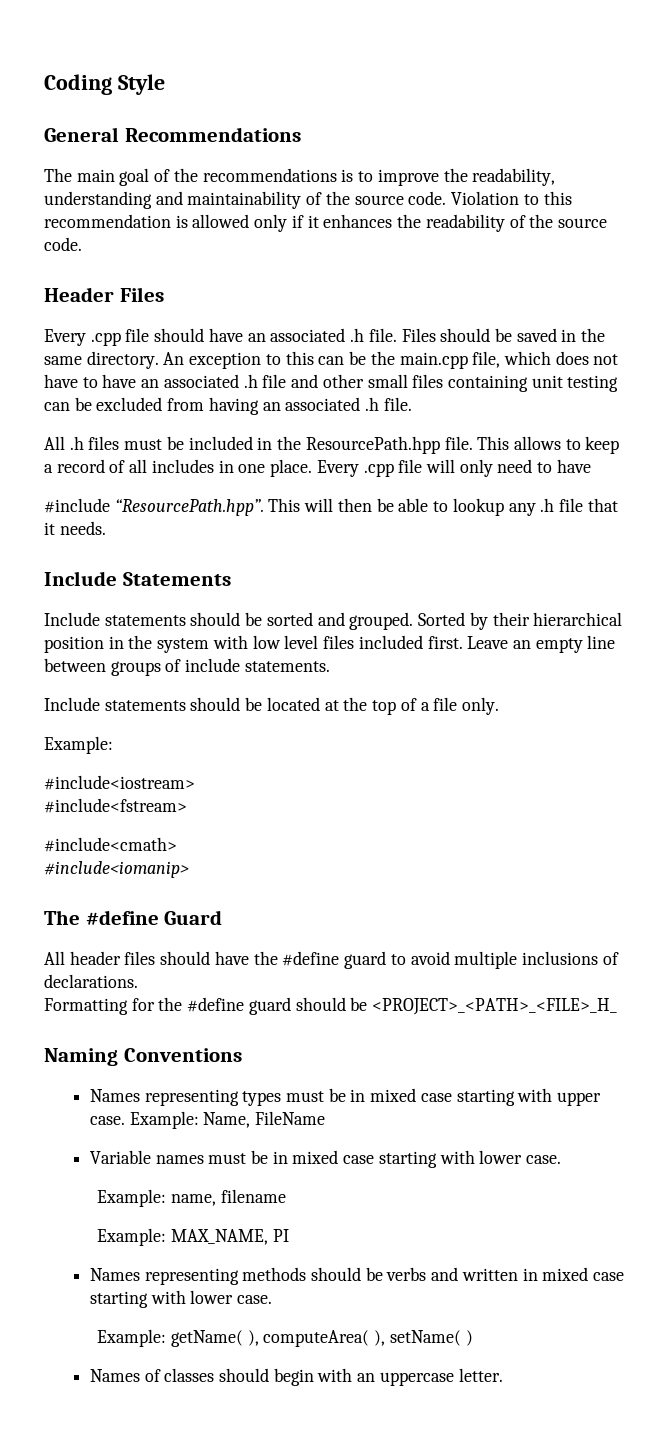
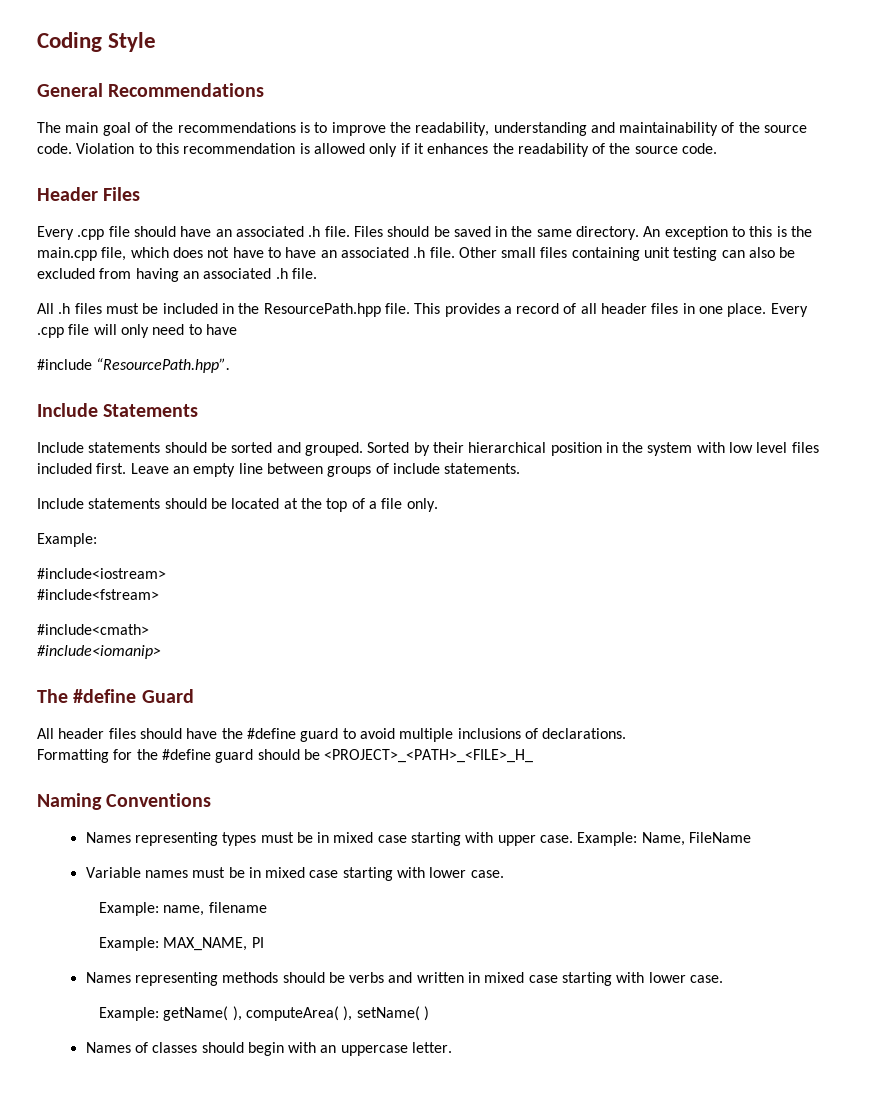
- An exception to this can be the main.cpp file, which does not have to have an associated .h file and other small files containing unit testing can be excluded from having an associated .h file.
+ An exception to this is the main.cpp file, which does not have to have an associated .h file. Other small files containing unit testing can also be excluded from having an associated .h file.
- This allows to keep a record of all includes in one place.
+ This provides a record of all header files in one place.
- #include “ResourcePath.hpp”. This will then be able to lookup any .h file that it needs.
+ #include “ResourcePath.hpp”.

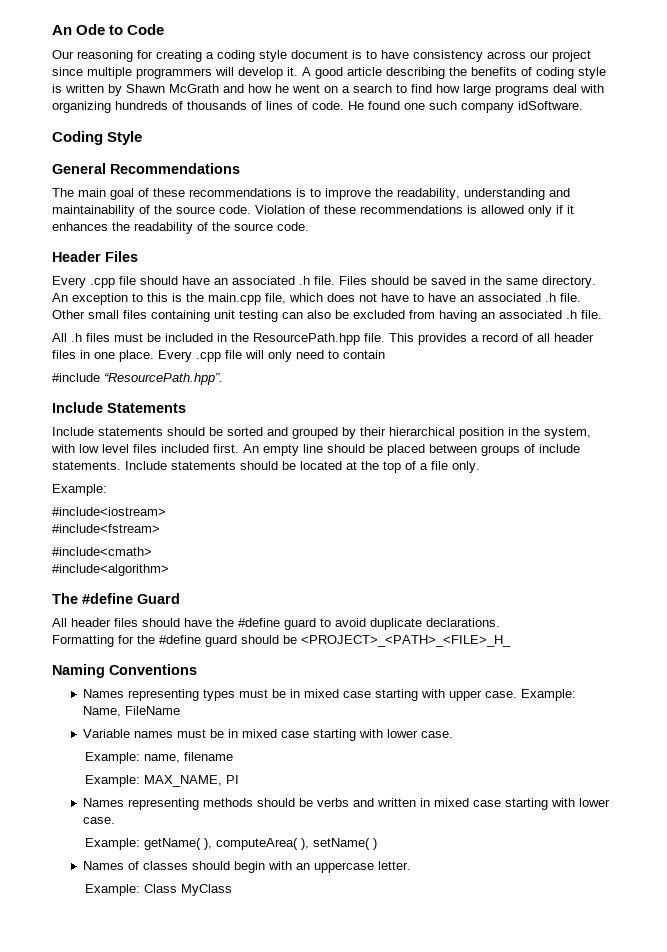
+ An Ode to Code
+ Our reasoning for creating a coding style document is to have consistency across our project since multiple programmers will develop it. A good article describing the benefits of coding style is written by Shawn McGrath and how he went on a search to find how large programs deal with organizing hundreds of thousands of lines of code. He found one such company idSoftware.
- The main goal of the recommendations is to improve the readability, understanding and maintainability of the source code.
+ The main goal of these recommendations is to improve the readability, understanding and maintainability of the source code.
- Violation to this recommendation is allowed only if it enhances the readability of the source code.
+ Violation of these recommendations is allowed only if it enhances the readability of the source code.
- Every .cpp file will only need to have
+ Every .cpp file will only need to contain
- Include statements should be sorted and grouped. Sorted by their hierarchical position in the system with low level files included first.
+ Include statements should be sorted and grouped by their hierarchical position in the system, with low level files included first.
- Leave an empty line between groups of include statements.
- Include statements should be located at the top of a file only.
+ An empty line should be placed between groups of include statements. Include statements should be located at the top of a file only.
- #include<iomanip>
+ #include<algorithm>
- All header files should have the #define guard to avoid multiple inclusions of declarations.
+ All header files should have the #define guard to avoid duplicate declarations.
+ Example: Class MyClass

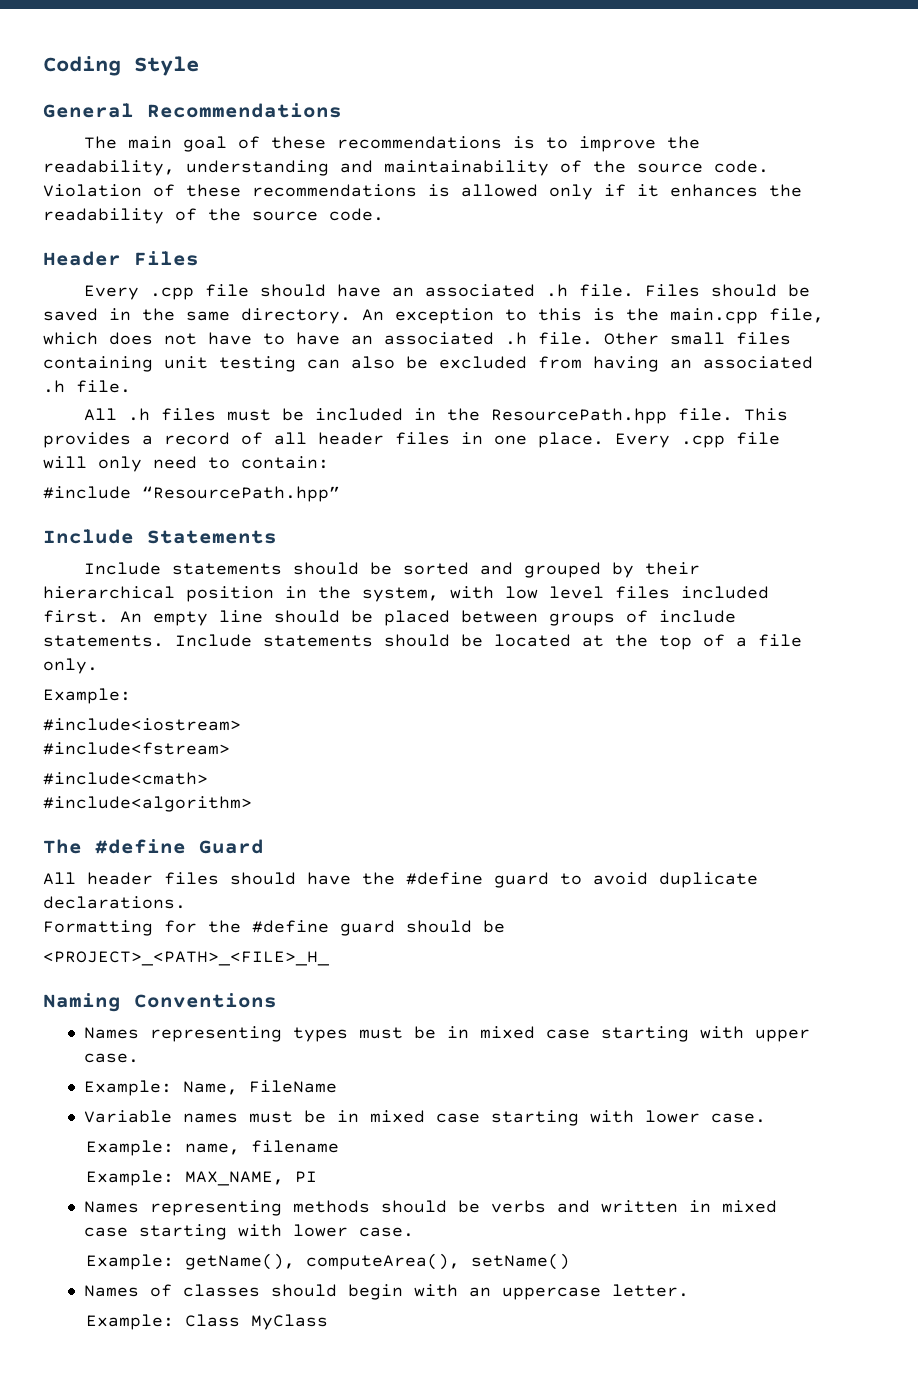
- An Ode to Code
- Our reasoning for creating a coding style document is to have consistency across our project since multiple programmers will develop it. A good article describing the benefits of coding style is written by Shawn McGrath and how he went on a search to find how large programs deal with organizing hundreds of thousands of lines of code. He found one such company idSoftware.
- Every .cpp file will only need to contain
+ Every .cpp file will only need to contain:
- #include “ResourcePath.hpp”.
+ #include “ResourcePath.hpp”
- Formatting for the #define guard should be <PROJECT>_<PATH>_<FILE>_H_
+ Formatting for the #define guard should be
+ <PROJECT>_<PATH>_<FILE>_H_
- Names representing types must be in mixed case starting with upper case. Example: Name, FileName
+ Names representing types must be in mixed case starting with upper case.
+ Example: Name, FileName
- Example: getName( ), computeArea( ), setName( )
+ Example: getName(), computeArea(), setName()

